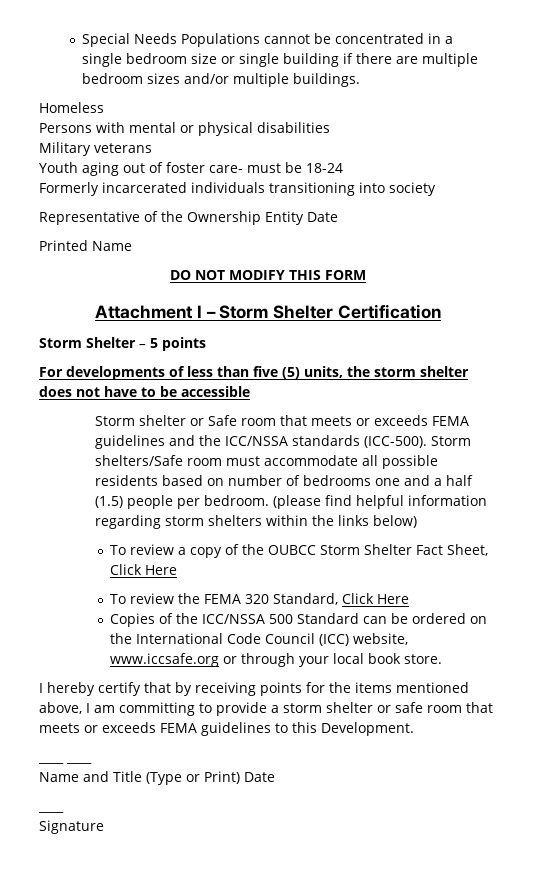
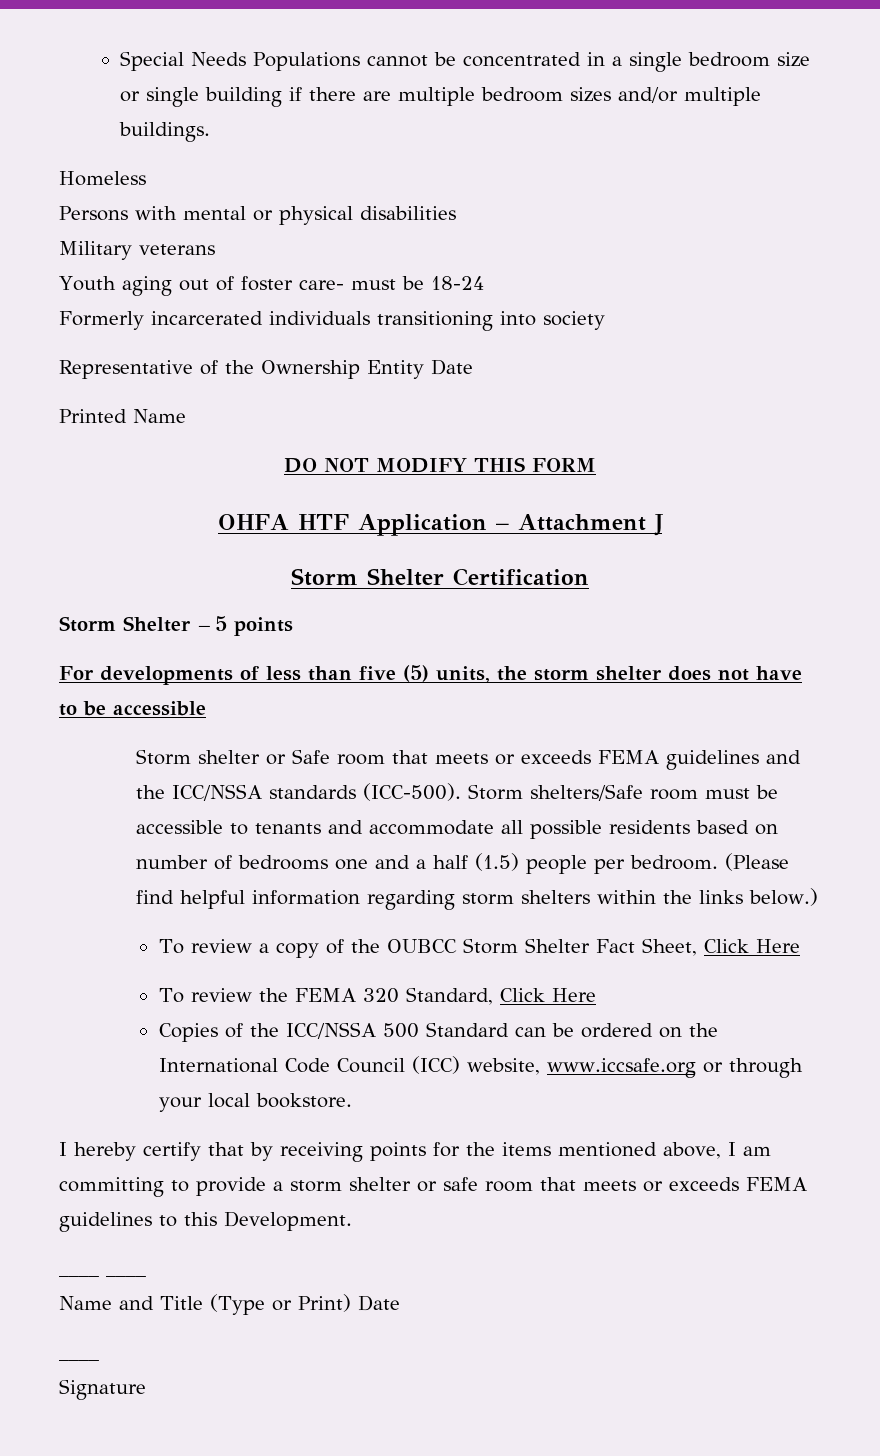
- Attachment I – Storm Shelter Certification
+ OHFA HTF Application – Attachment J
+ Storm Shelter Certification
- Storm shelters/Safe room must accommodate all possible residents based on number of bedrooms one and a half (1.5) people per bedroom.
+ Storm shelters/Safe room must be accessible to tenants and accommodate all possible residents based on number of bedrooms one and a half (1.5) people per bedroom.
- (please find helpful information regarding storm shelters within the links below)
+ (Please find helpful information regarding storm shelters within the links below.)
- Copies of the ICC/NSSA 500 Standard can be ordered on the International Code Council (ICC) website, www.iccsafe.org or through your local book store.
+ Copies of the ICC/NSSA 500 Standard can be ordered on the International Code Council (ICC) website, www.iccsafe.org or through your local bookstore.

